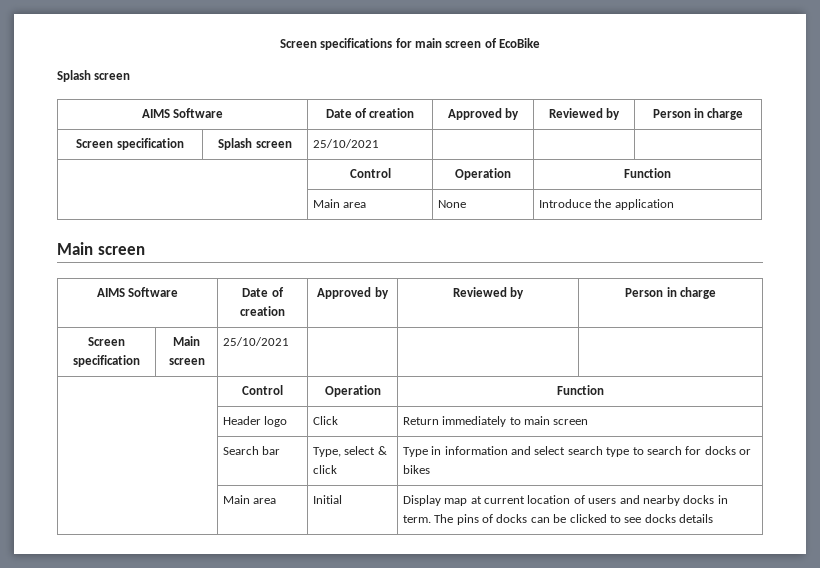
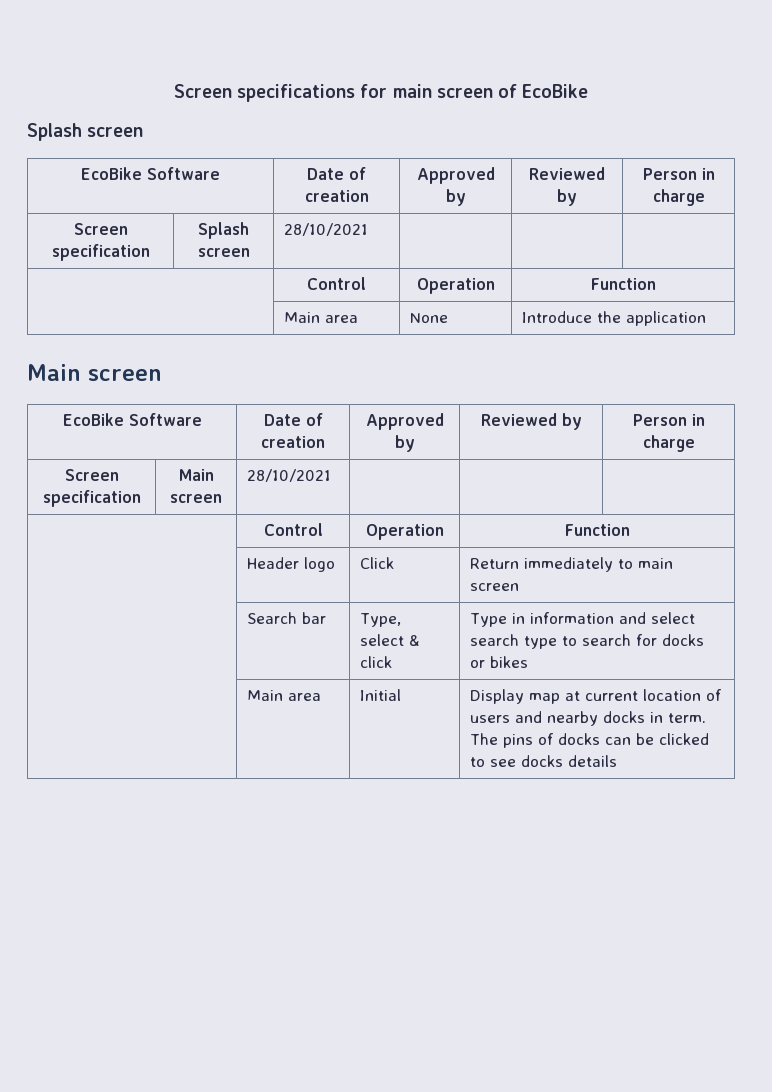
  Screen specifications for main screen of EcoBike
  Splash screen
- AIMS Software | Date of creation | Approved by | Reviewed by | Person in charge
+ EcoBike Software | Date of creation | Approved by | Reviewed by | Person in charge
- Screen specification | Splash screen | 25/10/2021 | | |
+ Screen specification | Splash screen | 28/10/2021 | | |
  | Main area | None | Introduce the application
  Main screen
- AIMS Software | Date of creation | Approved by | Reviewed by | Person in charge
+ EcoBike Software | Date of creation | Approved by | Reviewed by | Person in charge
- Screen specification | Main screen | 25/10/2021 | | |
+ Screen specification | Main screen | 28/10/2021 | | |

